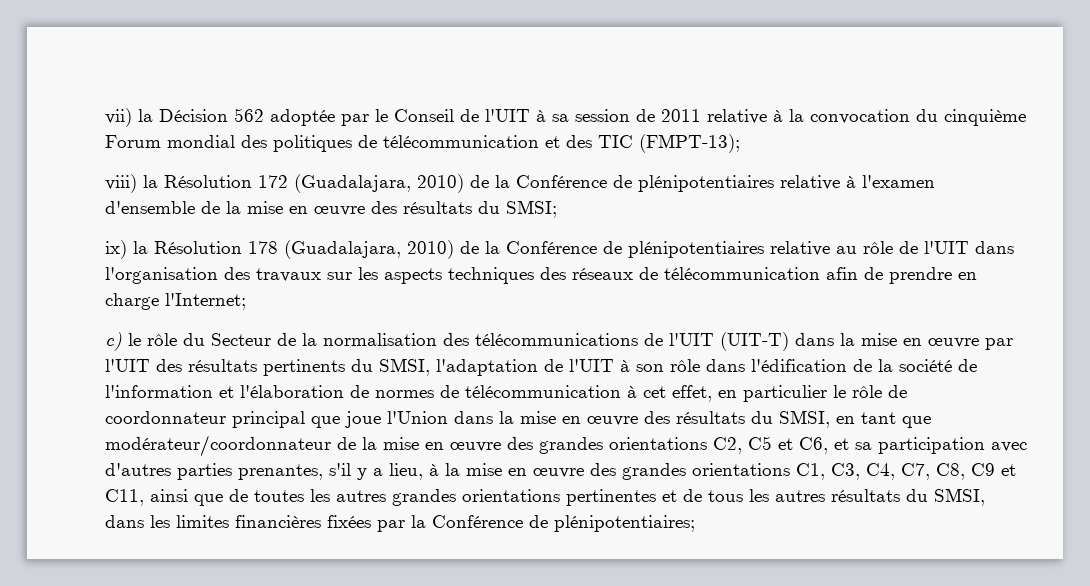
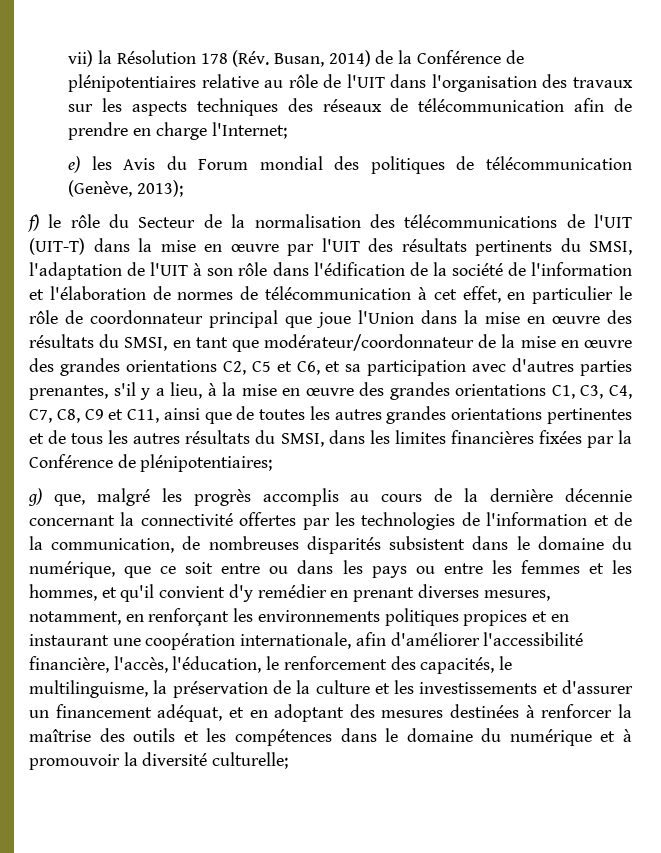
- vii) la Décision 562 adoptée par le Conseil de l'UIT à sa session de 2011 relative à la convocation du cinquième Forum mondial des politiques de télécommunication et des TIC (FMPT-13);
- viii) la Résolution 172 (Guadalajara, 2010) de la Conférence de plénipotentiaires relative à l'examen d'ensemble de la mise en œuvre des résultats du SMSI;
- ix) la Résolution 178 (Guadalajara, 2010) de la Conférence de plénipotentiaires relative au rôle de l'UIT dans l'organisation des travaux sur les aspects techniques des réseaux de télécommunication afin de prendre en charge l'Internet;
+ vii) la Résolution 178 (Rév. Busan, 2014) de la Conférence de plénipotentiaires relative au rôle de l'UIT dans l'organisation des travaux sur les aspects techniques des réseaux de télécommunication afin de prendre en charge l'Internet;
- c) le rôle du Secteur de la normalisation des télécommunications de l'UIT (UIT-T) dans la mise en œuvre par l'UIT des résultats pertinents du SMSI, l'adaptation de l'UIT à son rôle dans l'édification de la société de l'information et l'élaboration de normes de télécommunication à cet effet, en particulier le rôle de coordonnateur principal que joue l'Union dans la mise en œuvre des résultats du SMSI, en tant que modérateur/coordonnateur de la mise en œuvre des grandes orientations C2, C5 et C6, et sa participation avec d'autres parties prenantes, s'il y a lieu, à la mise en œuvre des grandes orientations C1, C3, C4, C7, C8, C9 et C11, ainsi que de toutes les autres grandes orientations pertinentes et de tous les autres résultats du SMSI, dans les limites financières fixées par la Conférence de plénipotentiaires;
+ e) les Avis du Forum mondial des politiques de télécommunication (Genève, 2013);
+ f) le rôle du Secteur de la normalisation des télécommunications de l'UIT (UIT-T) dans la mise en œuvre par l'UIT des résultats pertinents du SMSI, l'adaptation de l'UIT à son rôle dans l'édification de la société de l'information et l'élaboration de normes de télécommunication à cet effet, en particulier le rôle de coordonnateur principal que joue l'Union dans la mise en œuvre des résultats du SMSI, en tant que modérateur/coordonnateur de la mise en œuvre des grandes orientations C2, C5 et C6, et sa participation avec d'autres parties prenantes, s'il y a lieu, à la mise en œuvre des grandes orientations C1, C3, C4, C7, C8, C9 et C11, ainsi que de toutes les autres grandes orientations pertinentes et de tous les autres résultats du SMSI, dans les limites financières fixées par la Conférence de plénipotentiaires;
+ g) que, malgré les progrès accomplis au cours de la dernière décennie concernant la connectivité offertes par les technologies de l'information et de la communication, de nombreuses disparités subsistent dans le domaine du numérique, que ce soit entre ou dans les pays ou entre les femmes et les hommes, et qu'il convient d'y remédier en prenant diverses mesures, notamment, en renforçant les environnements politiques propices et en instaurant une coopération internationale, afin d'améliorer l'accessibilité financière, l'accès, l'éducation, le renforcement des capacités, le multilinguisme, la préservation de la culture et les investissements et d'assurer un financement adéquat, et en adoptant des mesures destinées à renforcer la maîtrise des outils et les compétences dans le domaine du numérique et à promouvoir la diversité culturelle;

